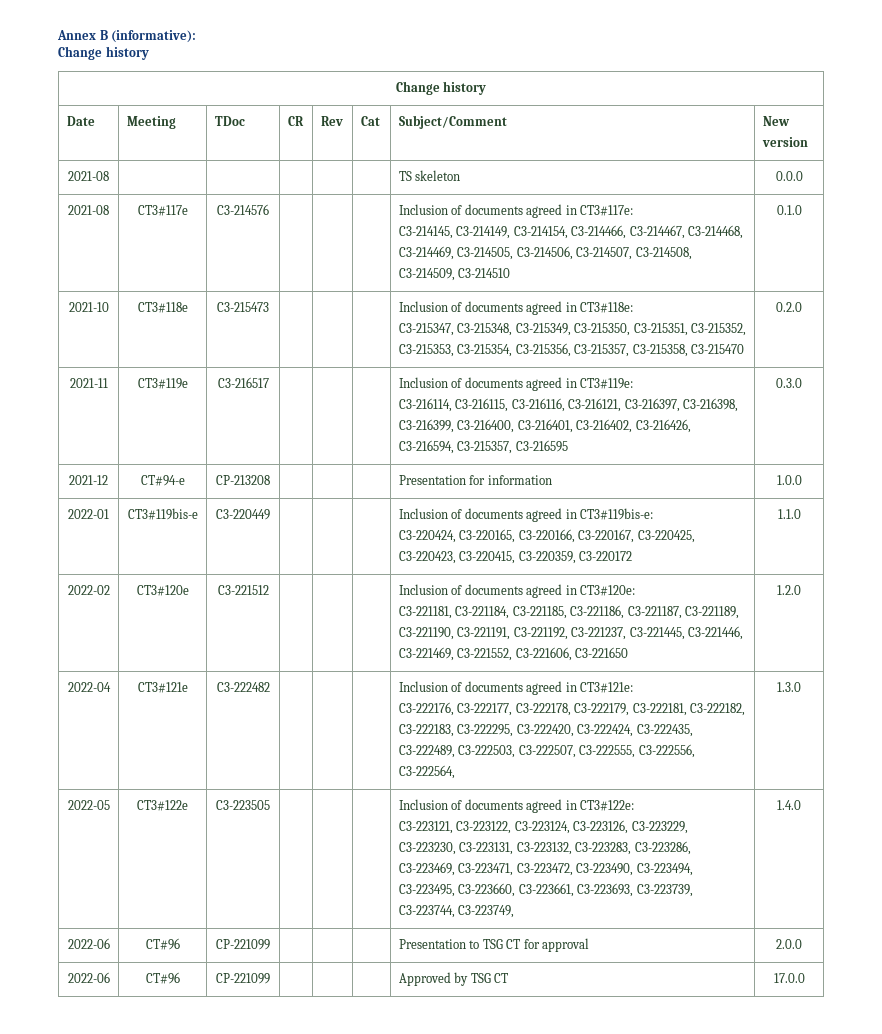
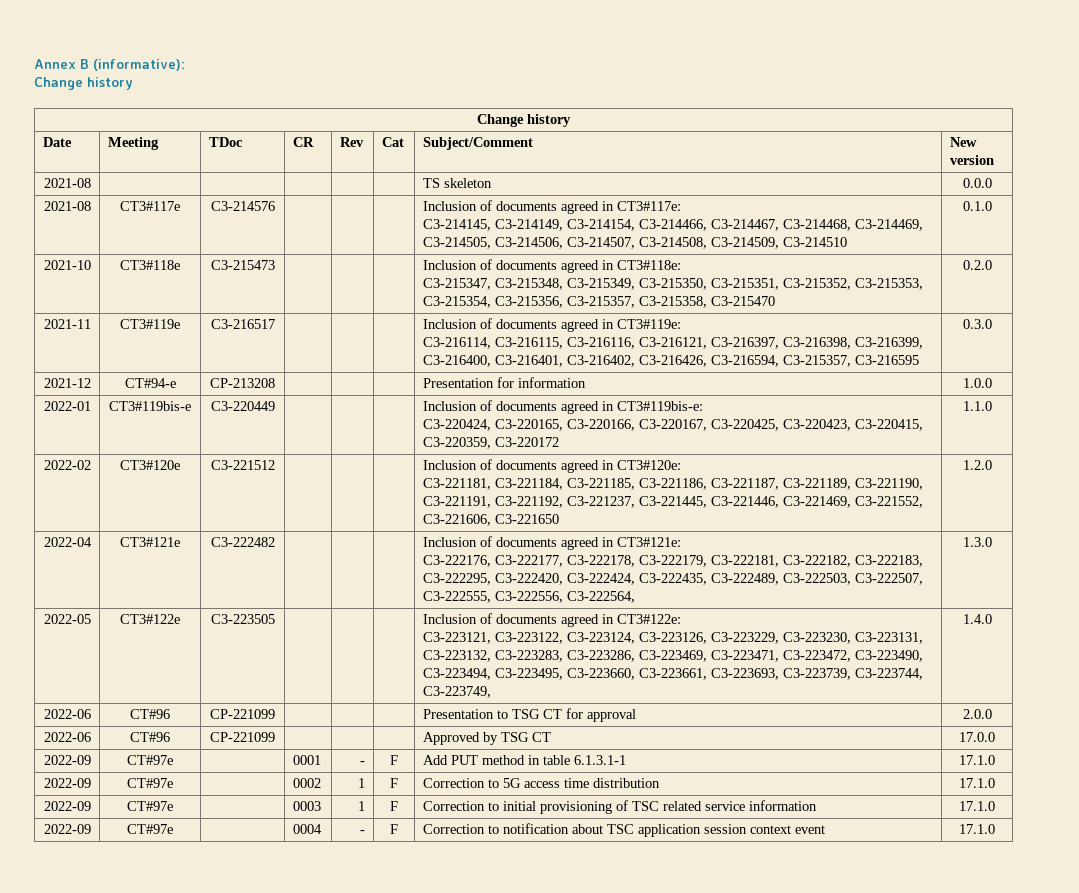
+ 2022-09 | CT#97e | | 0001 | - | F | Add PUT method in table 6.1.3.1-1 | 17.1.0
+ 2022-09 | CT#97e | | 0002 | 1 | F | Correction to 5G access time distribution | 17.1.0
+ 2022-09 | CT#97e | | 0003 | 1 | F | Correction to initial provisioning of TSC related service information | 17.1.0
+ 2022-09 | CT#97e | | 0004 | - | F | Correction to notification about TSC application session context event | 17.1.0

